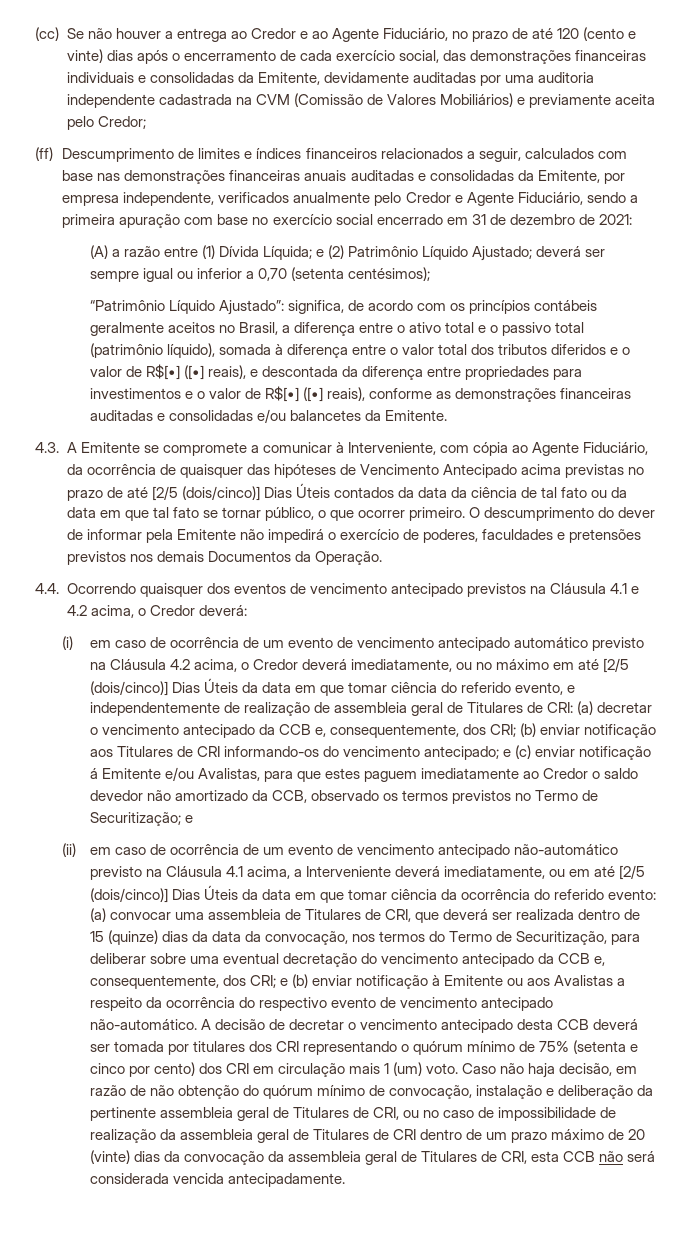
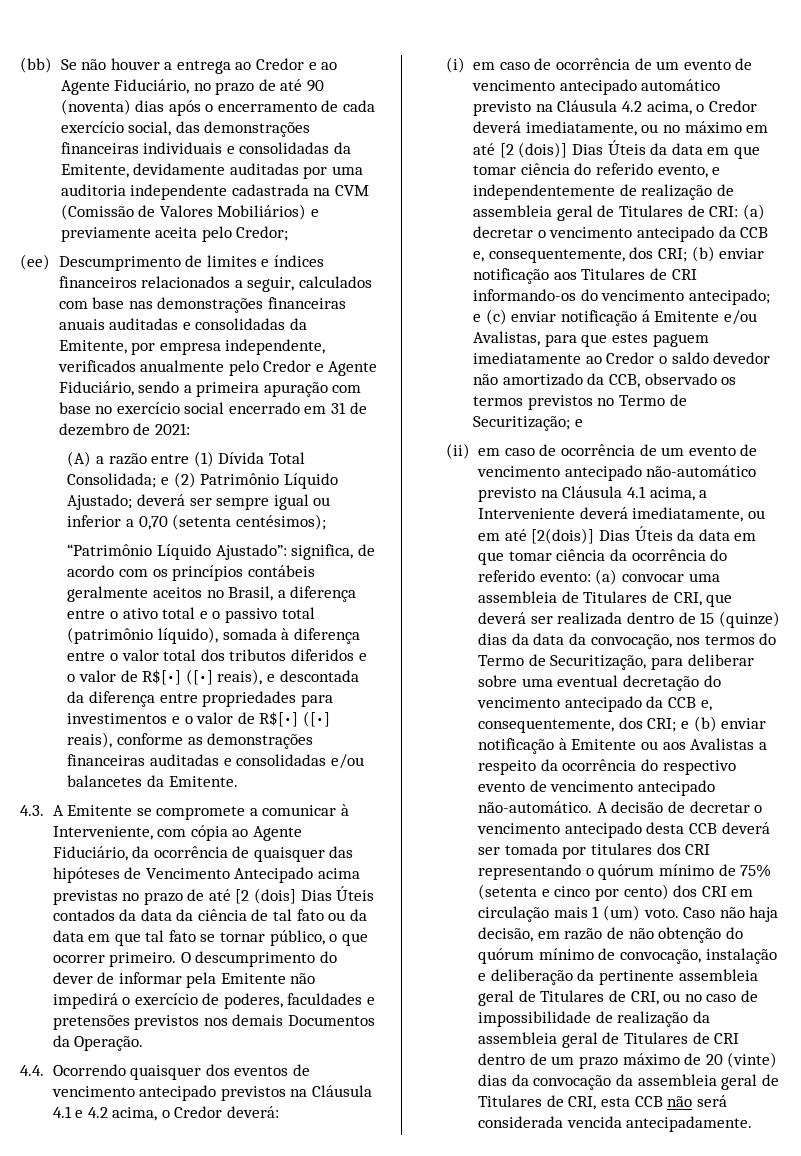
- (cc) Se não houver a entrega ao Credor e ao Agente Fiduciário, no prazo de até 120 (cento e vinte) dias após o encerramento de cada exercício social, das demonstrações financeiras individuais e consolidadas da Emitente, devidamente auditadas por uma auditoria independente cadastrada na CVM (Comissão de Valores Mobiliários) e previamente aceita pelo Credor;
+ (bb) Se não houver a entrega ao Credor e ao Agente Fiduciário, no prazo de até 90 (noventa) dias após o encerramento de cada exercício social, das demonstrações financeiras individuais e consolidadas da Emitente, devidamente auditadas por uma auditoria independente cadastrada na CVM (Comissão de Valores Mobiliários) e previamente aceita pelo Credor;
- (ff) Descumprimento de limites e índices financeiros relacionados a seguir, calculados com base nas demonstrações financeiras anuais auditadas e consolidadas da Emitente, por empresa independente, verificados anualmente pelo Credor e Agente Fiduciário, sendo a primeira apuração com base no exercício social encerrado em 31 de dezembro de 2021:
+ (ee) Descumprimento de limites e índices financeiros relacionados a seguir, calculados com base nas demonstrações financeiras anuais auditadas e consolidadas da Emitente, por empresa independente, verificados anualmente pelo Credor e Agente Fiduciário, sendo a primeira apuração com base no exercício social encerrado em 31 de dezembro de 2021:
- (A) a razão entre (1) Dívida Líquida; e (2) Patrimônio Líquido Ajustado; deverá ser sempre igual ou inferior a 0,70 (setenta centésimos);
+ (A) a razão entre (1) Dívida Total Consolidada; e (2) Patrimônio Líquido Ajustado; deverá ser sempre igual ou inferior a 0,70 (setenta centésimos);
- 4.3. A Emitente se compromete a comunicar à Interveniente, com cópia ao Agente Fiduciário, da ocorrência de quaisquer das hipóteses de Vencimento Antecipado acima previstas no prazo de até [2/5 (dois/cinco)] Dias Úteis contados da data da ciência de tal fato ou da data em que tal fato se tornar público, o que ocorrer primeiro.
+ 4.3. A Emitente se compromete a comunicar à Interveniente, com cópia ao Agente Fiduciário, da ocorrência de quaisquer das hipóteses de Vencimento Antecipado acima previstas no prazo de até [2 (dois] Dias Úteis contados da data da ciência de tal fato ou da data em que tal fato se tornar público, o que ocorrer primeiro.
- (i) em caso de ocorrência de um evento de vencimento antecipado automático previsto na Cláusula 4.2 acima, o Credor deverá imediatamente, ou no máximo em até [2/5 (dois/cinco)] Dias Úteis da data em que tomar ciência do referido evento, e independentemente de realização de assembleia geral de Titulares de CRI:
+ (i) em caso de ocorrência de um evento de vencimento antecipado automático previsto na Cláusula 4.2 acima, o Credor deverá imediatamente, ou no máximo em até [2 (dois)] Dias Úteis da data em que tomar ciência do referido evento, e independentemente de realização de assembleia geral de Titulares de CRI:
- (ii) em caso de ocorrência de um evento de vencimento antecipado não-automático previsto na Cláusula 4.1 acima, a Interveniente deverá imediatamente, ou em até [2/5 (dois/cinco)] Dias Úteis da data em que tomar ciência da ocorrência do referido evento:
+ (ii) em caso de ocorrência de um evento de vencimento antecipado não-automático previsto na Cláusula 4.1 acima, a Interveniente deverá imediatamente, ou em até [2(dois)] Dias Úteis da data em que tomar ciência da ocorrência do referido evento:

